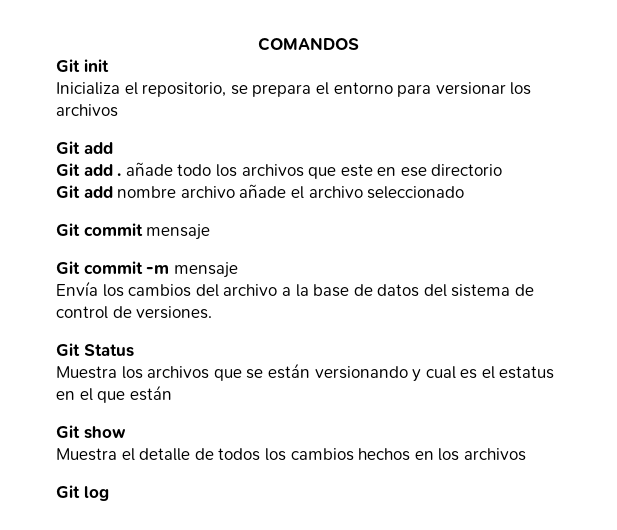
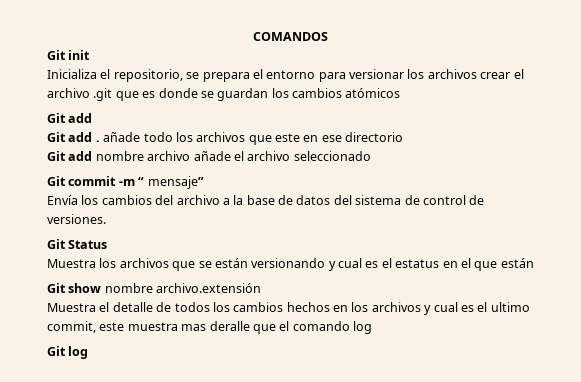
- Inicializa el repositorio, se prepara el entorno para versionar los archivos
+ Inicializa el repositorio, se prepara el entorno para versionar los archivos crear el archivo .git que es donde se guardan los cambios atómicos
- Git commit mensaje
- Git commit -m mensaje
+ Git commit -m “ mensaje”
- Git show
+ Git show nombre archivo.extensión
- Muestra el detalle de todos los cambios hechos en los archivos
+ Muestra el detalle de todos los cambios hechos en los archivos y cual es el ultimo commit, este muestra mas deralle que el comando log

